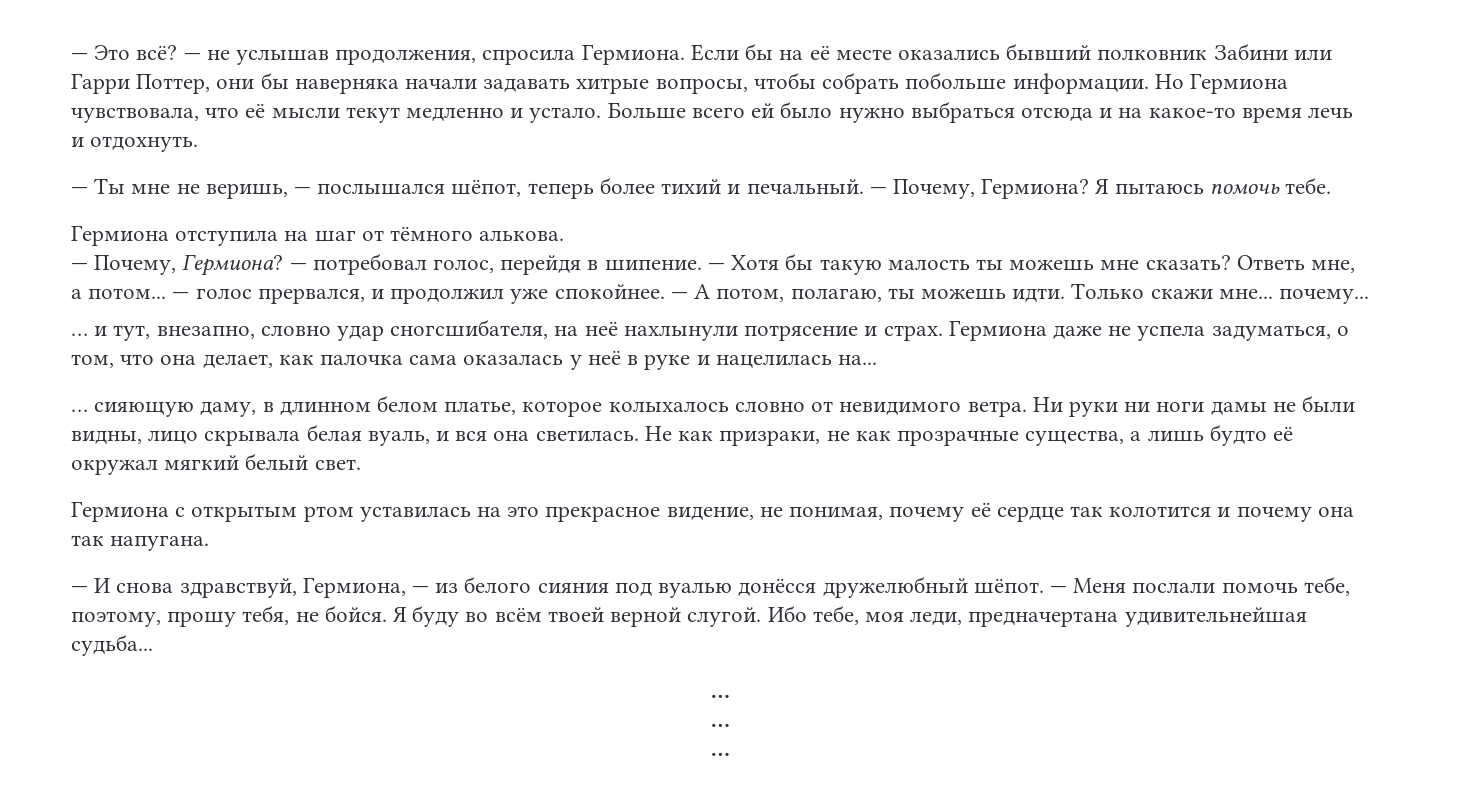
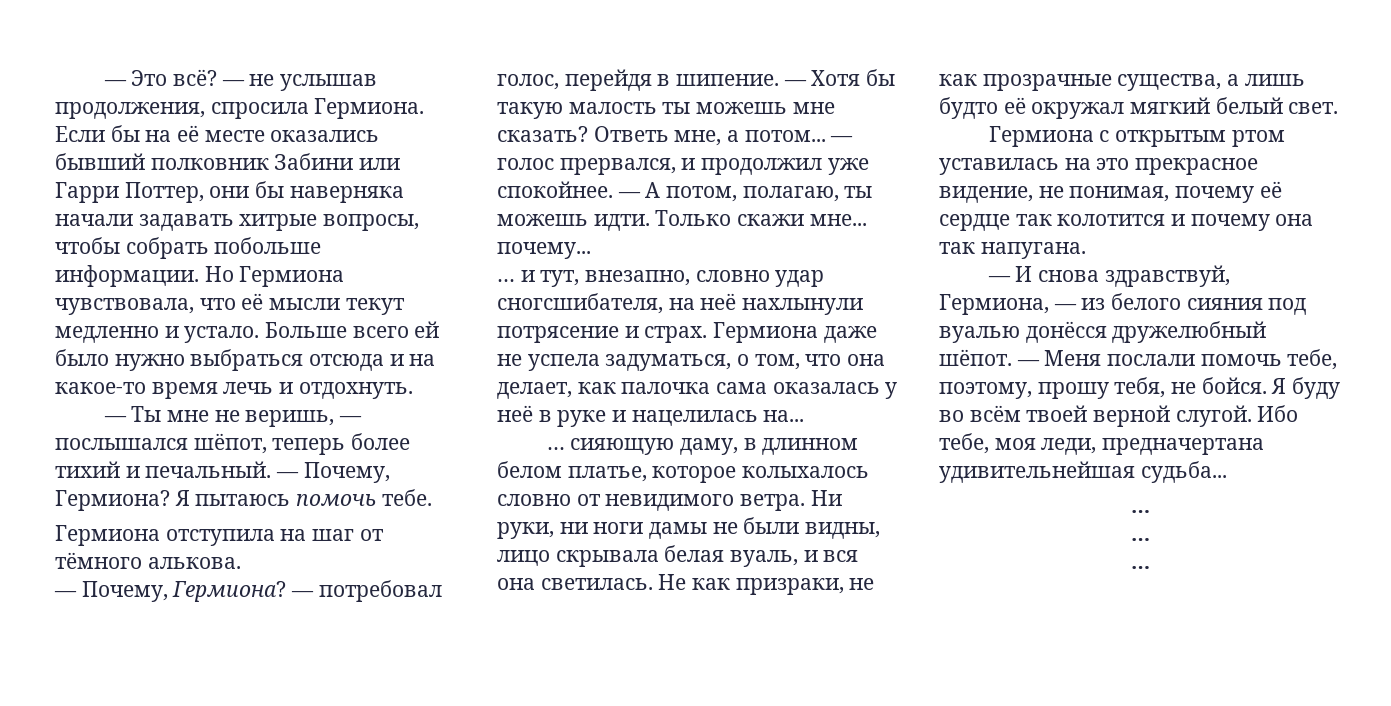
- Ни руки ни ноги дамы не были видны, лицо скрывала белая вуаль, и вся она светилась.
+ Ни руки, ни ноги дамы не были видны, лицо скрывала белая вуаль, и вся она светилась.

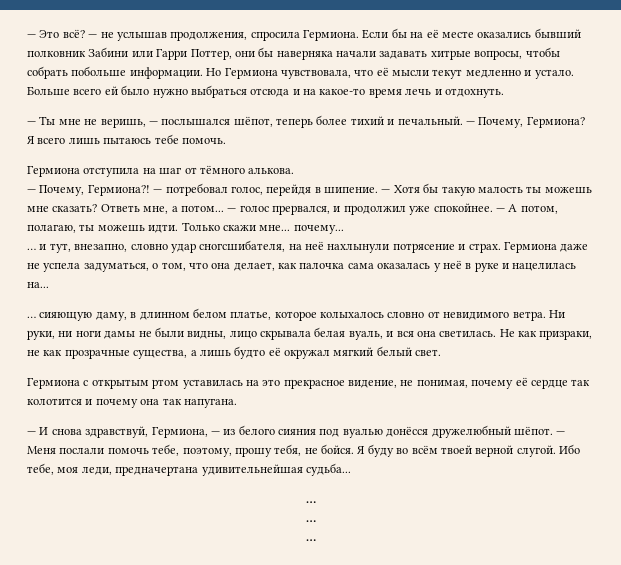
- Я пытаюсь помочь тебе.
+ Я всего лишь пытаюсь тебе помочь.
  Гермиона отступила на шаг от тёмного алькова.
- — Почему, Гермиона?
+ — Почему, Гермиона?!

